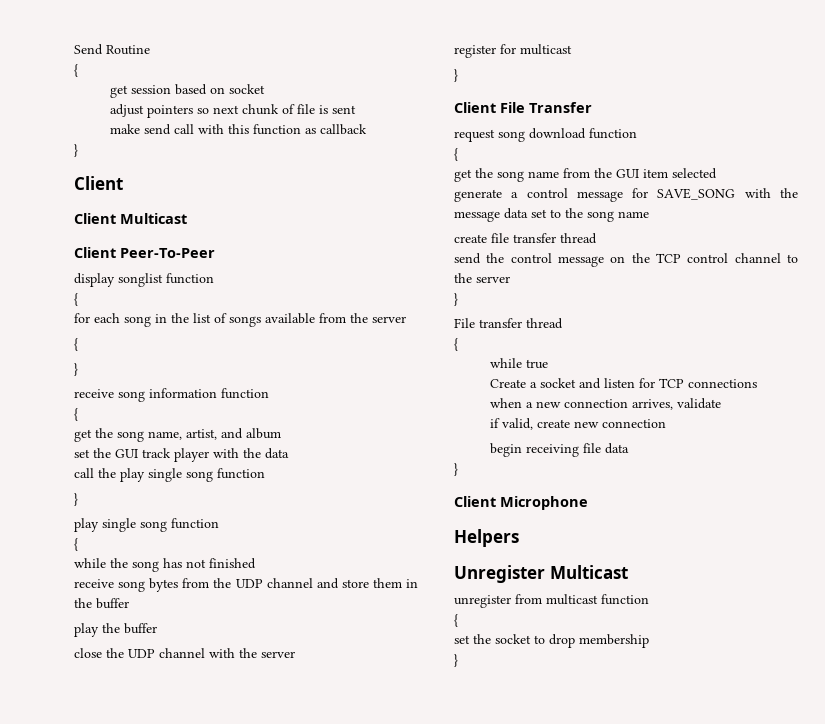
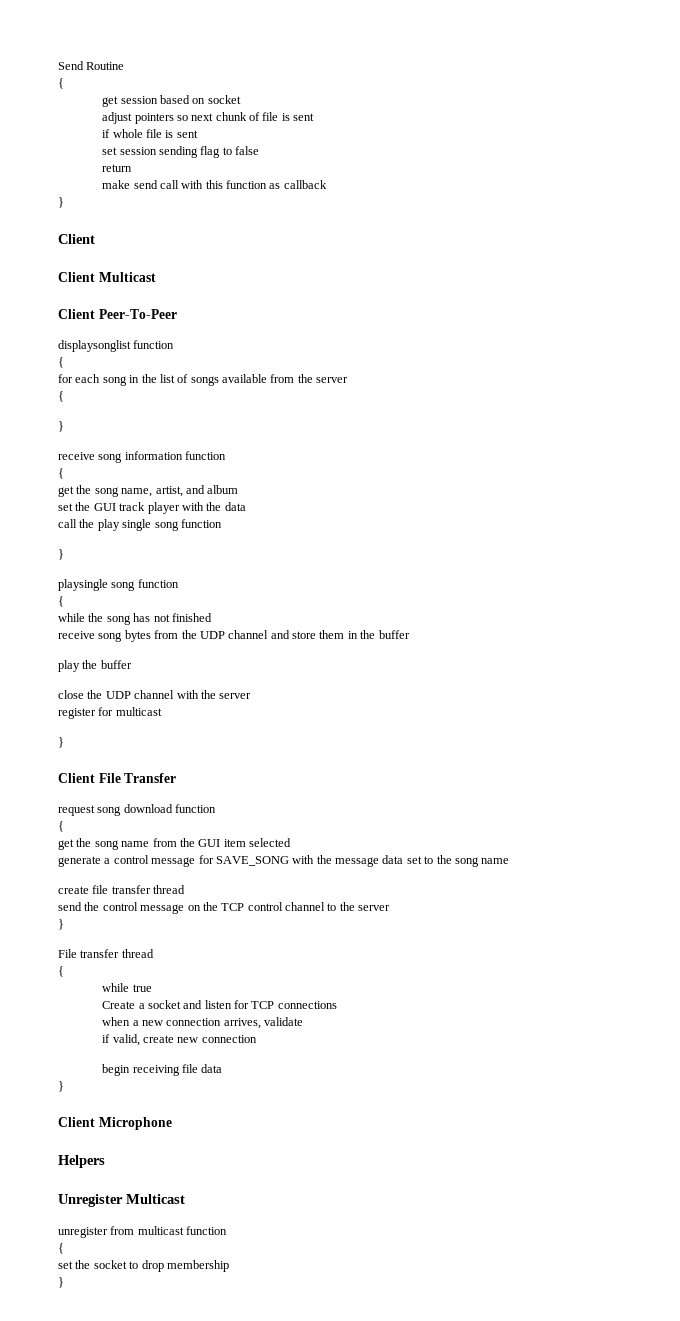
+ if whole file is sent
+ set session sending flag to false
+ return
- display songlist function
+ displaysonglist function
  call the play single song function
  }
- play single song function
+ playsingle song function

